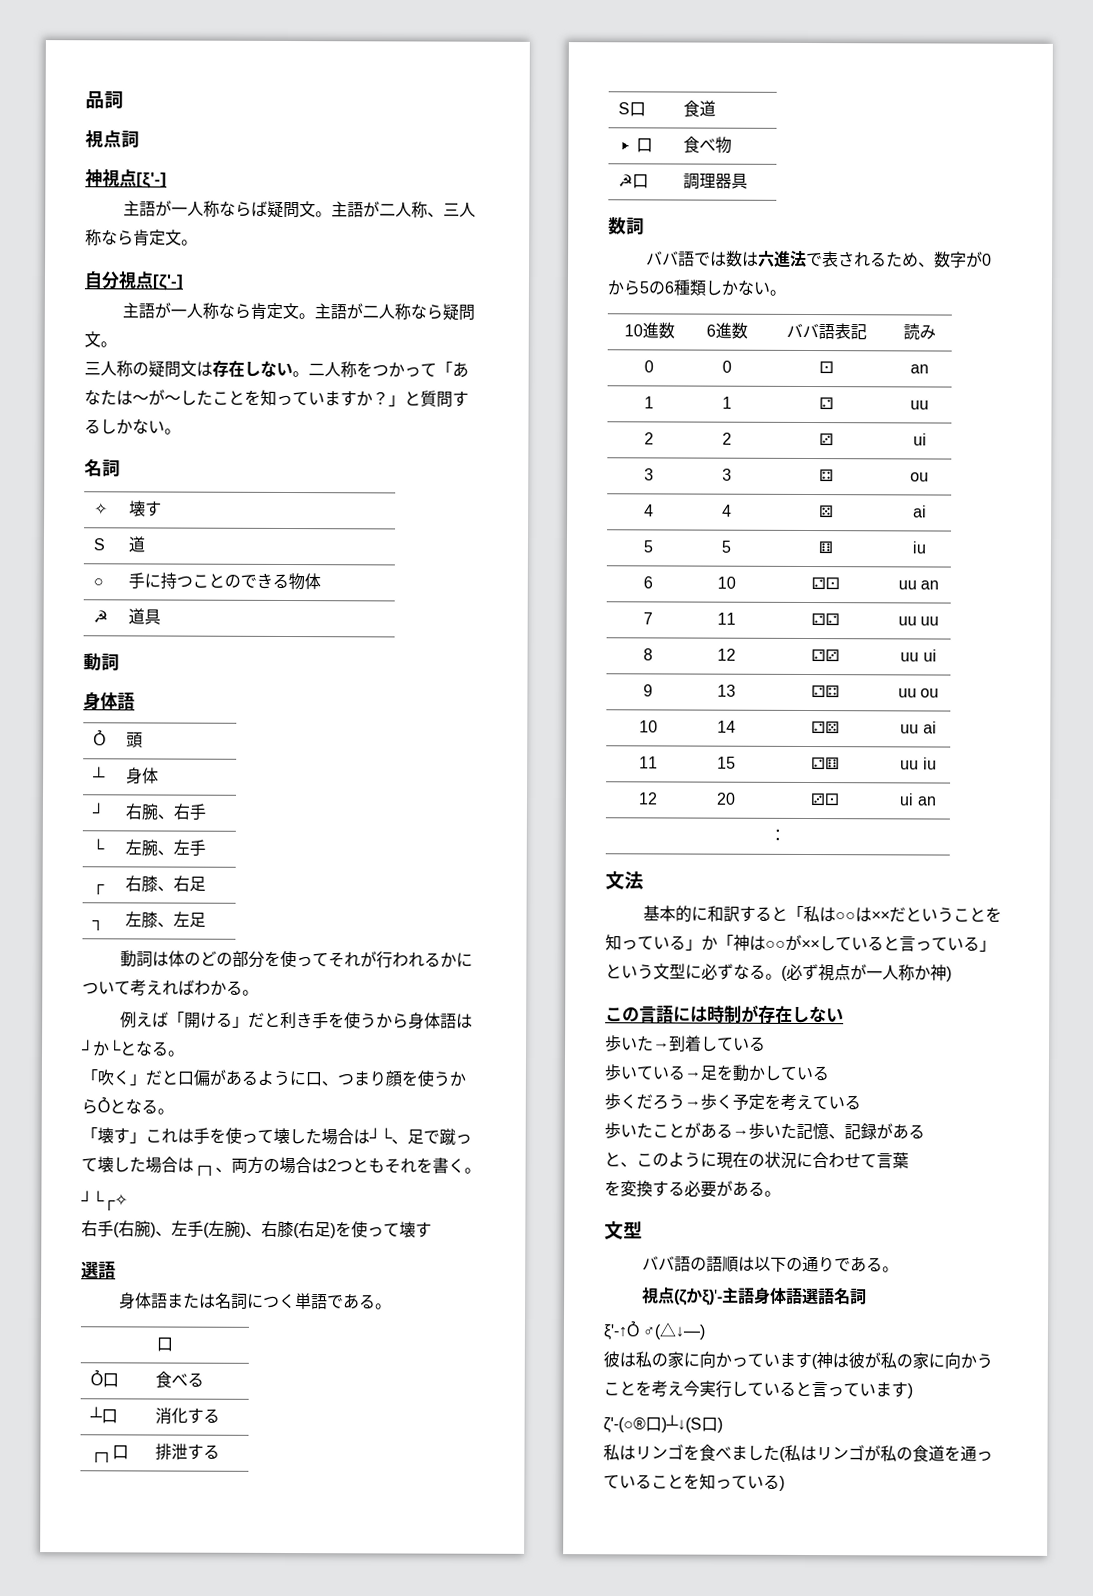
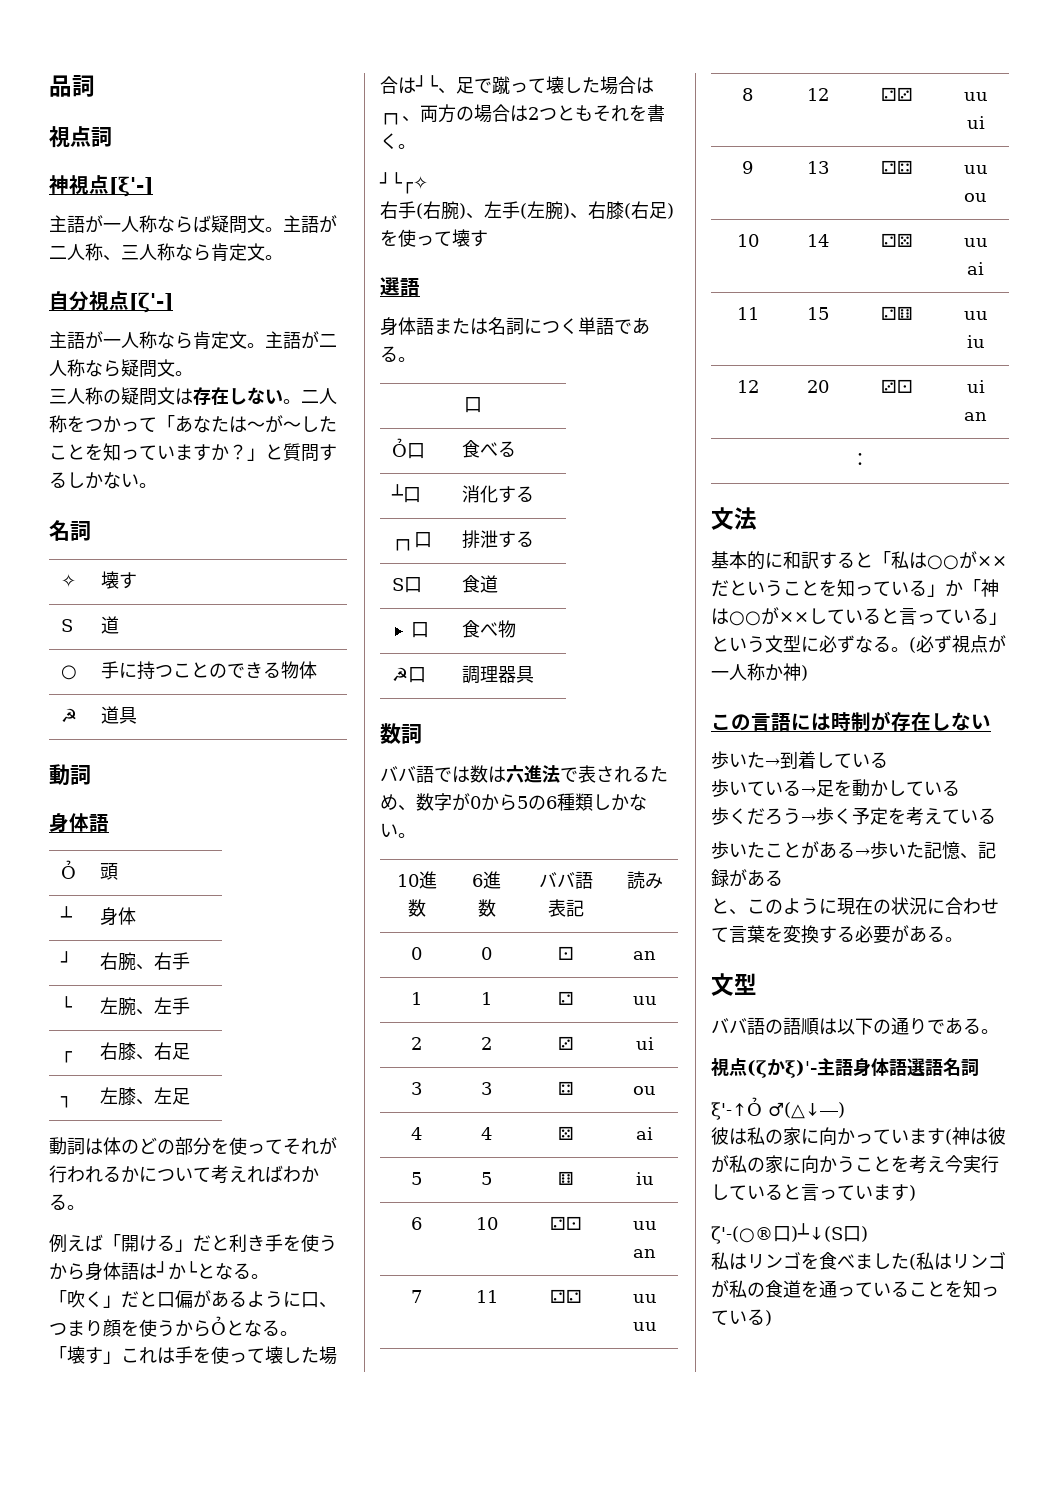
- 基本的に和訳すると「私は○○は××だということを知っている」か「神は○○が××していると言っている」という文型に必ずなる。
+ 基本的に和訳すると「私は○○が××だということを知っている」か「神は○○が××していると言っている」という文型に必ずなる。
- と、このように現在の状況に合わせて言葉
- を変換する必要がある。
+ と、このように現在の状況に合わせて言葉を変換する必要がある。

